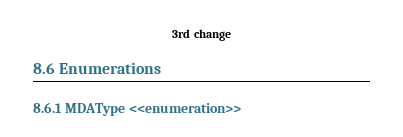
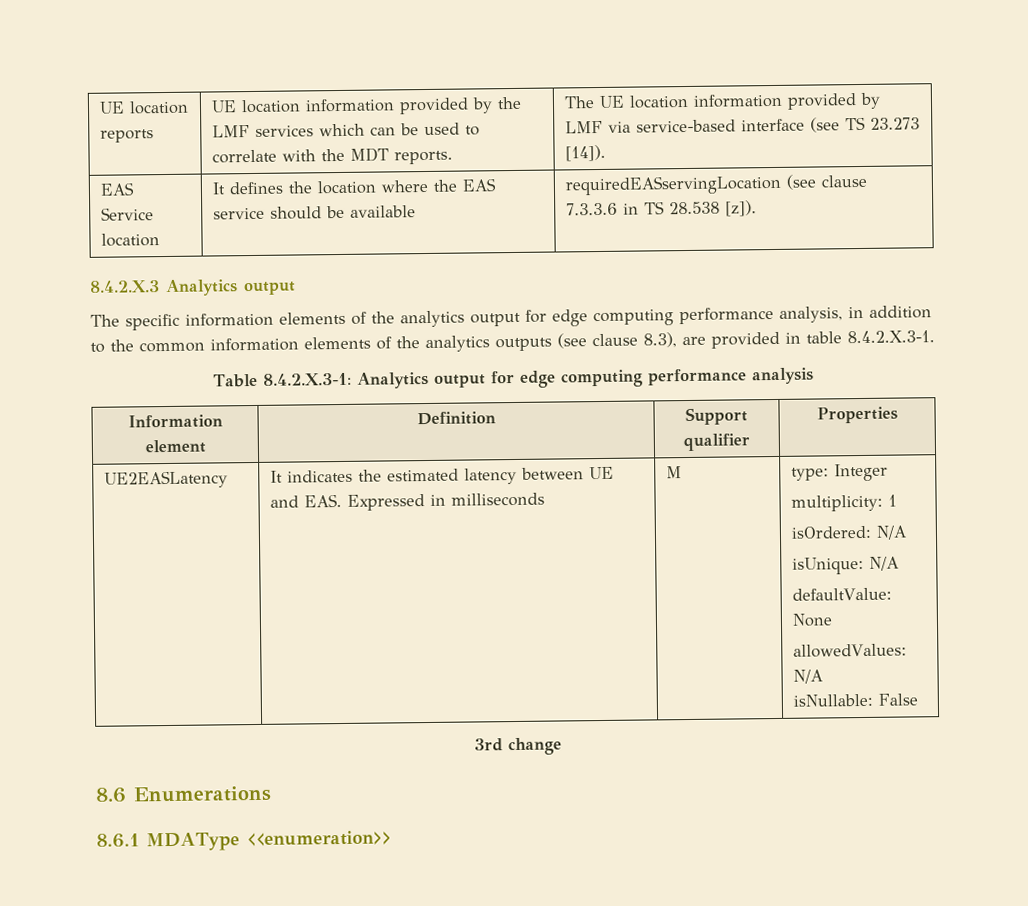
+ UE location reports | UE location information provided by the LMF services which can be used to correlate with the MDT reports. | The UE location information provided by LMF via service-based interface (see TS 23.273 [14]).
+ EAS Service location | It defines the location where the EAS service should be available | requiredEASservingLocation (see clause 7.3.3.6 in TS 28.538 [z]).
+ 8.4.2.X.3 Analytics output
+ The specific information elements of the analytics output for edge computing performance analysis, in addition to the common information elements of the analytics outputs (see clause 8.3), are provided in table 8.4.2.X.3-1.
+ Table 8.4.2.X.3-1: Analytics output for edge computing performance analysis
+ Information element | Definition | Support qualifier | Properties
+ UE2EASLatency | It indicates the estimated latency between UE and EAS. Expressed in milliseconds | M | type: Integer
+ multiplicity: 1
+ isOrdered: N/A
+ isUnique: N/A
+ defaultValue: None
+ allowedValues: N/A
+ isNullable: False

